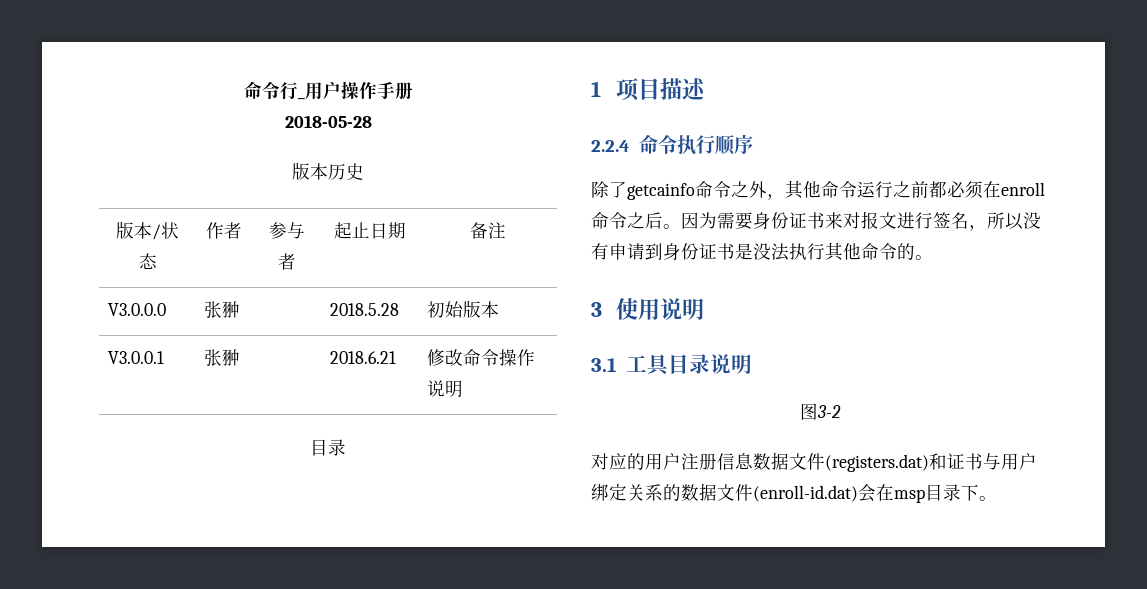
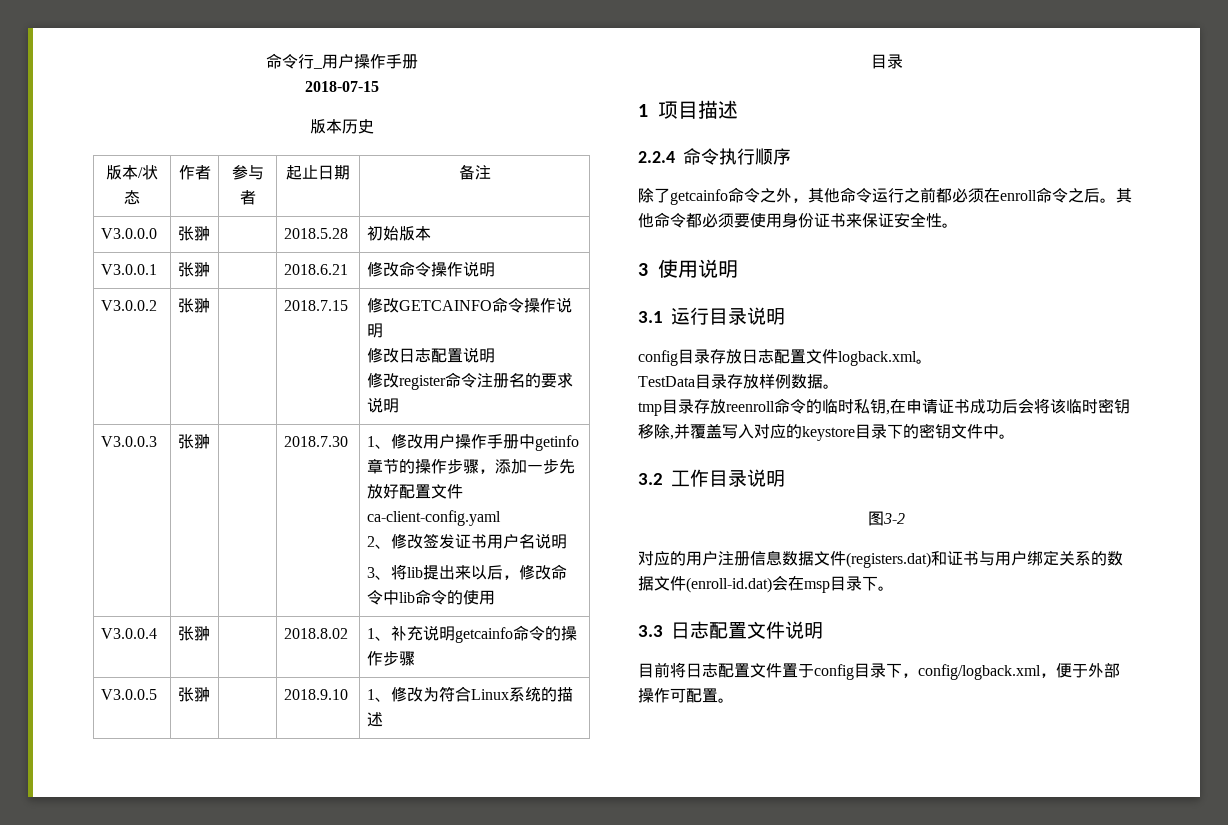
- 2018-05-28
+ 2018-07-15
+ V3.0.0.2 | 张翀 | | 2018.7.15 | 修改GETCAINFO命令操作说明
+ 修改日志配置说明
+ 修改register命令注册名的要求说明
+ V3.0.0.3 | 张翀 | | 2018.7.30 | 1、修改用户操作手册中getinfo章节的操作步骤，添加一步先放好配置文件ca-client-config.yaml
+ 2、修改签发证书用户名说明
+ 3、将lib提出来以后，修改命令中lib命令的使用
+ V3.0.0.4 | 张翀 | | 2018.8.02 | 1、补充说明getcainfo命令的操作步骤
+ V3.0.0.5 | 张翀 | | 2018.9.10 | 1、修改为符合Linux系统的描述
- 因为需要身份证书来对报文进行签名，所以没有申请到身份证书是没法执行其他命令的。
+ 其他命令都必须要使用身份证书来保证安全性。
- 3.1工具目录说明
+ 3.1运行目录说明
+ config目录存放日志配置文件logback.xml。
+ TestData目录存放样例数据。
+ tmp目录存放reenroll命令的临时私钥,在申请证书成功后会将该临时密钥移除,并覆盖写入对应的keystore目录下的密钥文件中。
+ 3.2工作目录说明
+ 3.3日志配置文件说明
+ 目前将日志配置文件置于config目录下，config/logback.xml，便于外部操作可配置。

